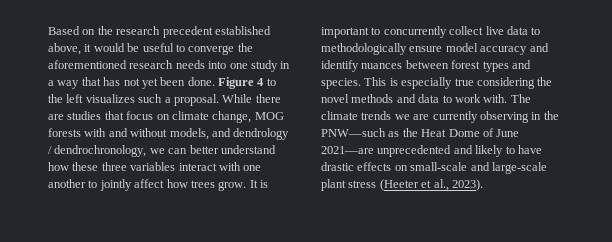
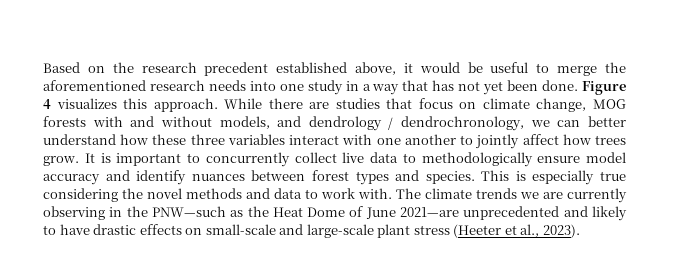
- Based on the research precedent established above, it would be useful to converge the aforementioned research needs into one study in a way that has not yet been done.
+ Based on the research precedent established above, it would be useful to merge the aforementioned research needs into one study in a way that has not yet been done.
- Figure 4 to the left visualizes such a proposal.
+ Figure 4 visualizes this approach.

